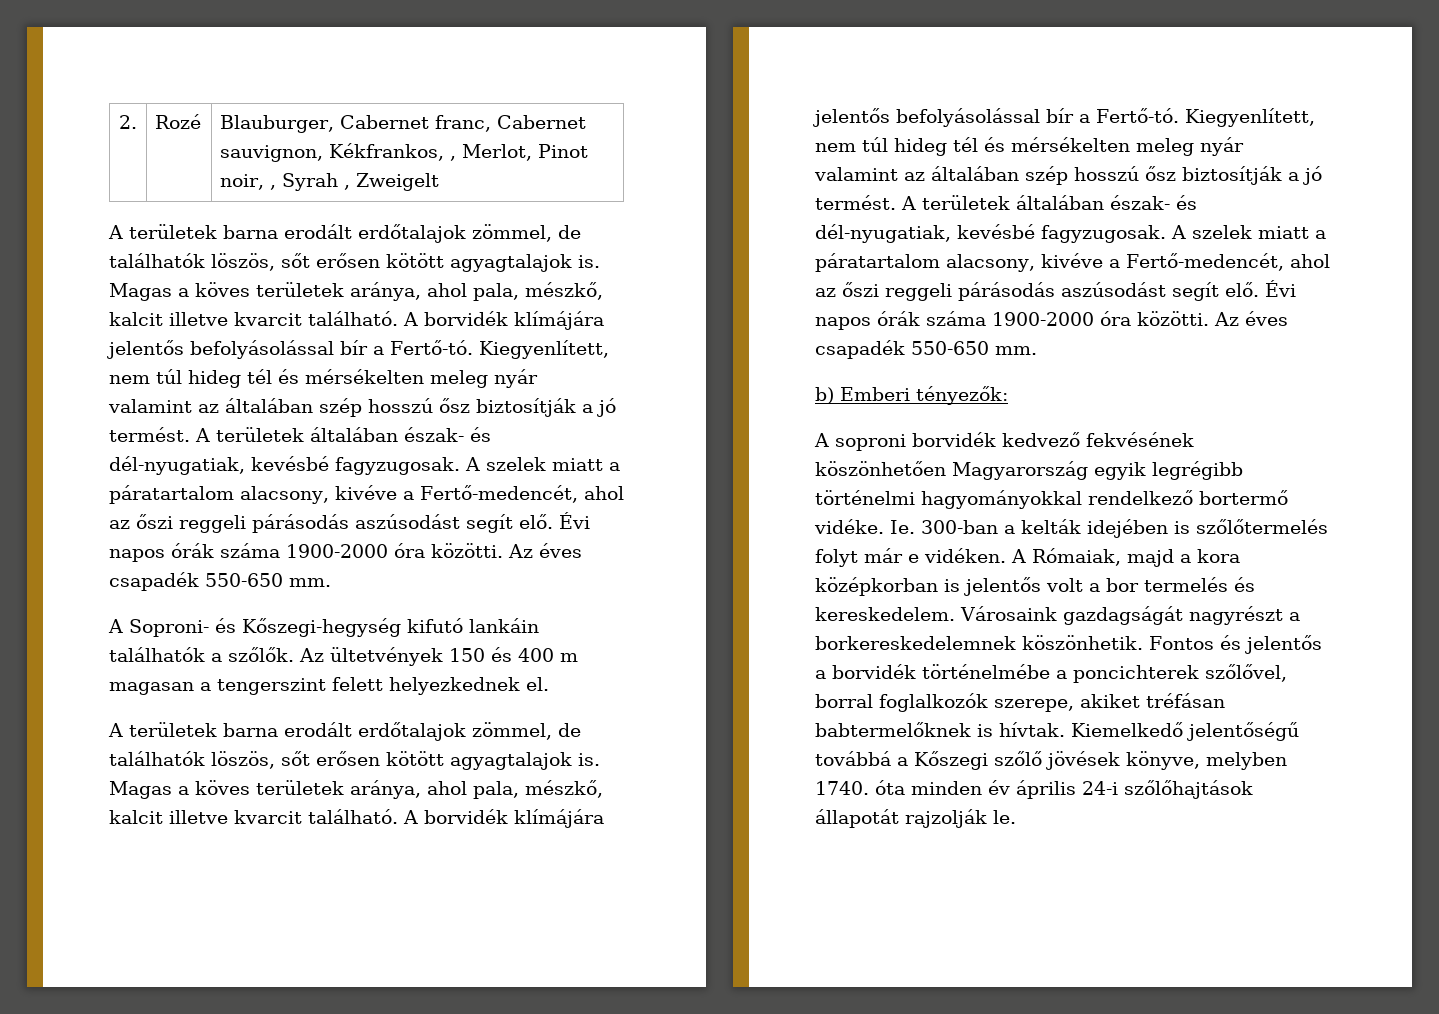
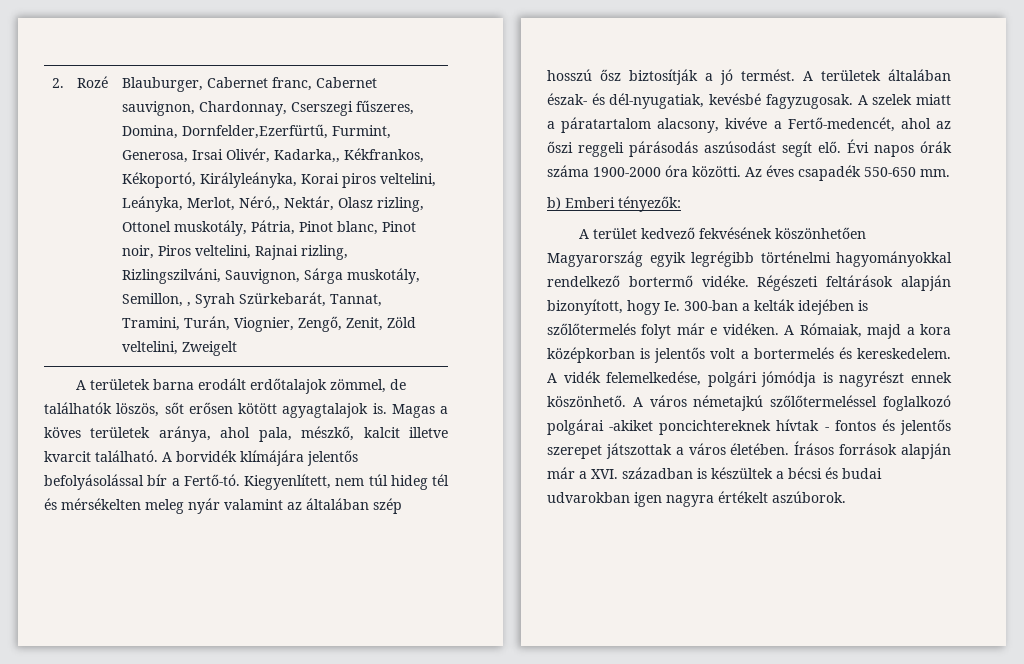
- Blauburger, Cabernet franc, Cabernet sauvignon, Kékfrankos, , Merlot, Pinot noir, , Syrah , Zweigelt
+ Blauburger, Cabernet franc, Cabernet sauvignon, Chardonnay, Cserszegi fűszeres, Domina, Dornfelder,Ezerfürtű, Furmint, Generosa, Irsai Olivér, Kadarka,, Kékfrankos, Kékoportó, Királyleányka, Korai piros veltelini, Leányka, Merlot, Néró,, Nektár, Olasz rizling, Ottonel muskotály, Pátria, Pinot blanc, Pinot noir, Piros veltelini, Rajnai rizling, Rizlingszilváni, Sauvignon, Sárga muskotály, Semillon, , Syrah Szürkebarát, Tannat, Tramini, Turán, Viognier, Zengő, Zenit, Zöld veltelini, Zweigelt
- A Soproni- és Kőszegi-hegység kifutó lankáin találhatók a szőlők. Az ültetvények 150 és 400 m magasan a tengerszint felett helyezkednek el.
- A területek barna erodált erdőtalajok zömmel, de találhatók löszös, sőt erősen kötött agyagtalajok is. Magas a köves területek aránya, ahol pala, mészkő, kalcit illetve kvarcit található. A borvidék klímájára jelentős befolyásolással bír a Fertő-tó. Kiegyenlített, nem túl hideg tél és mérsékelten meleg nyár valamint az általában szép hosszú ősz biztosítják a jó termést. A területek általában észak- és dél-nyugatiak, kevésbé fagyzugosak. A szelek miatt a páratartalom alacsony, kivéve a Fertő-medencét, ahol az őszi reggeli párásodás aszúsodást segít elő. Évi napos órák száma 1900-2000 óra közötti. Az éves csapadék 550-650 mm.
- A soproni borvidék kedvező fekvésének köszönhetően Magyarország egyik legrégibb történelmi hagyományokkal rendelkező bortermő vidéke.
+ A terület kedvező fekvésének köszönhetően Magyarország egyik legrégibb történelmi hagyományokkal rendelkező bortermő vidéke.
- Ie. 300-ban a kelták idejében is szőlőtermelés folyt már e vidéken.
+ Régészeti feltárások alapján bizonyított, hogy Ie. 300-ban a kelták idejében is szőlőtermelés folyt már e vidéken.
- A Rómaiak, majd a kora középkorban is jelentős volt a bor termelés és kereskedelem. Városaink gazdagságát nagyrészt a borkereskedelemnek köszönhetik. Fontos és jelentős a borvidék történelmébe a poncichterek szőlővel, borral foglalkozók szerepe, akiket tréfásan babtermelőknek is hívtak. Kiemelkedő jelentőségű továbbá a Kőszegi szőlő jövések könyve, melyben 1740. óta minden év április 24-i szőlőhajtások állapotát rajzolják le.
+ A Rómaiak, majd a kora középkorban is jelentős volt a bortermelés és kereskedelem. A vidék felemelkedése, polgári jómódja is nagyrészt ennek köszönhető. A város németajkú szőlőtermeléssel foglalkozó polgárai -akiket poncichtereknek hívtak - fontos és jelentős szerepet játszottak a város életében. Írásos források alapján már a XVI. században is készültek a bécsi és budai udvarokban igen nagyra értékelt aszúborok.

